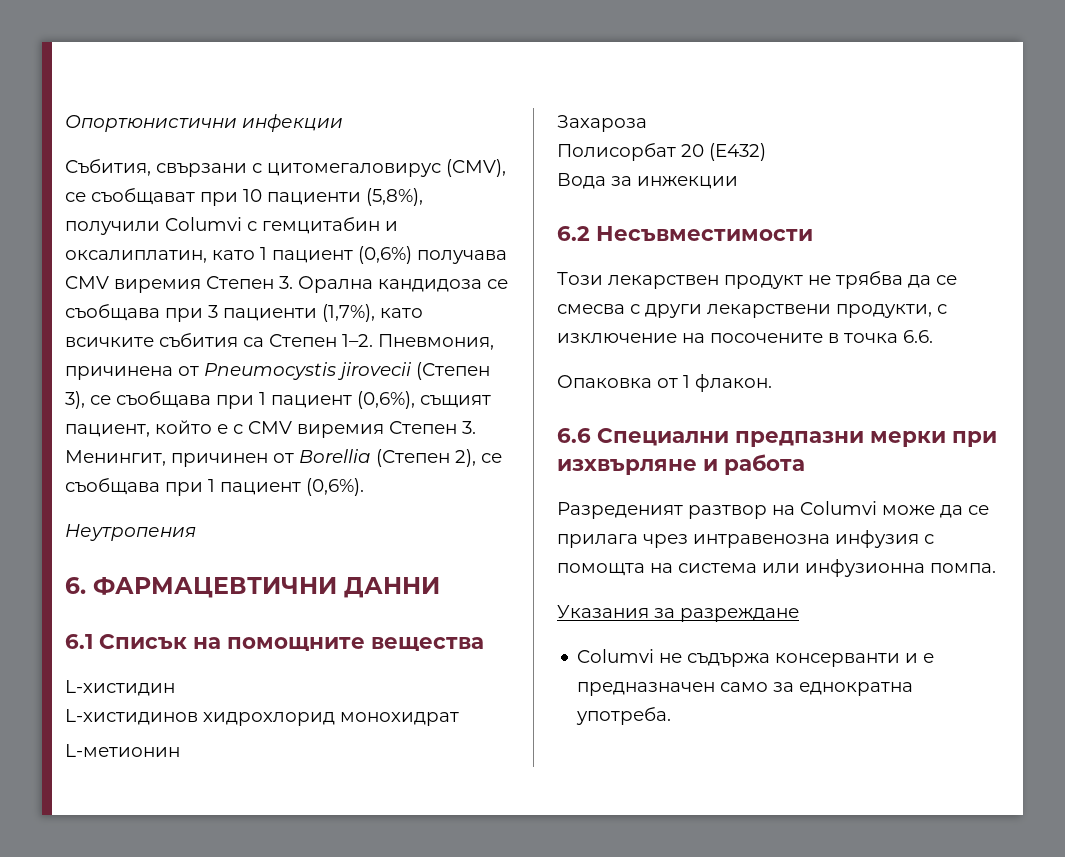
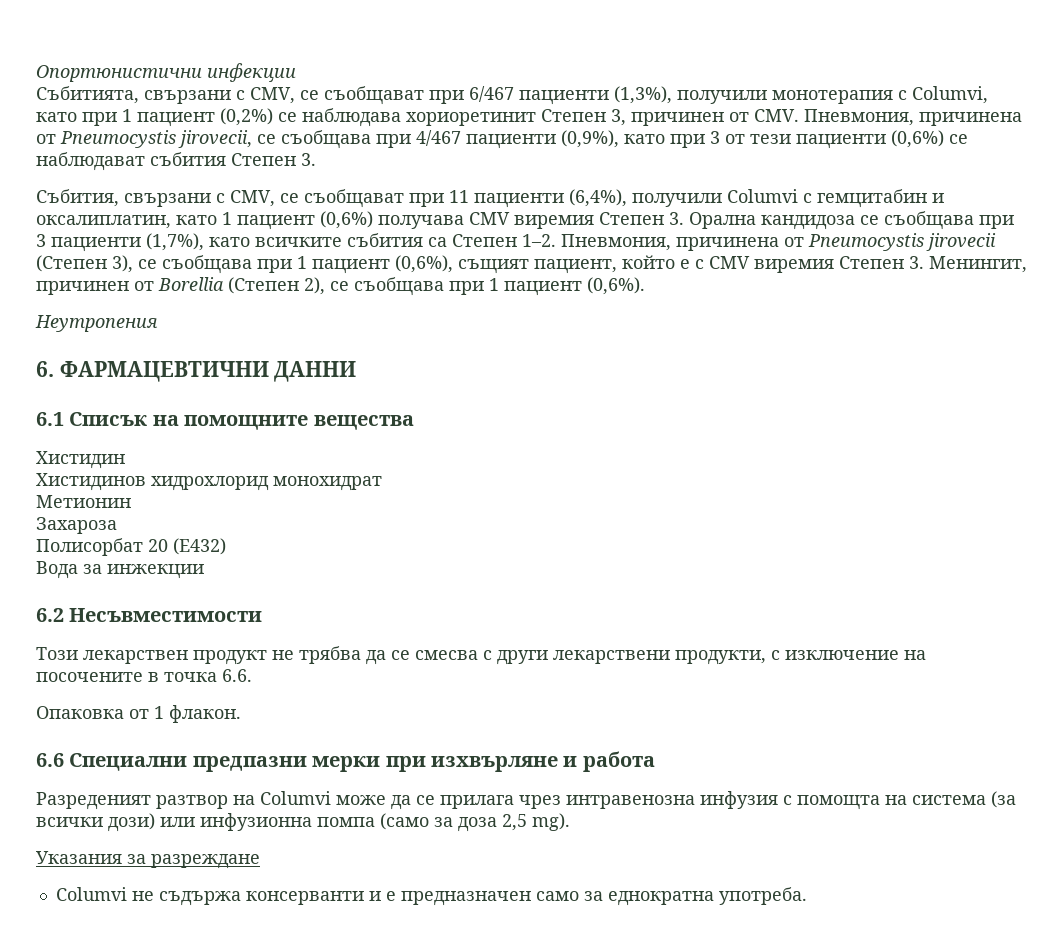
+ Събитията, свързани с CMV, се съобщават при 6/467 пациенти (1,3%), получили монотерапия с Columvi, като при 1 пациент (0,2%) се наблюдава хориоретинит Степен 3, причинен от CMV. Пневмония, причинена от Pneumocystis jirovecii, се съобщава при 4/467 пациенти (0,9%), като при 3 от тези пациенти (0,6%) се наблюдават събития Степен 3.
- Събития, свързани с цитомегаловирус (CMV), се съобщават при 10 пациенти (5,8%), получили Columvi с гемцитабин и оксалиплатин, като 1 пациент (0,6%) получава CMV виремия Степен 3. Орална кандидоза се съобщава при 3 пациенти (1,7%), като всичките събития са Степен 1–2.
+ Събития, свързани с CMV, се съобщават при 11 пациенти (6,4%), получили Columvi с гемцитабин и оксалиплатин, като 1 пациент (0,6%) получава CMV виремия Степен 3. Орална кандидоза се съобщава при 3 пациенти (1,7%), като всичките събития са Степен 1–2.
- L-хистидин
- L-хистидинов хидрохлорид монохидрат
+ Хистидин
+ Хистидинов хидрохлорид монохидрат
- L-метионин
+ Метионин
- Разреденият разтвор на Columvi може да се прилага чрез интравенозна инфузия с помощта на система или инфузионна помпа.
+ Разреденият разтвор на Columvi може да се прилага чрез интравенозна инфузия с помощта на система (за всички дози) или инфузионна помпа (само за доза 2,5 mg).

